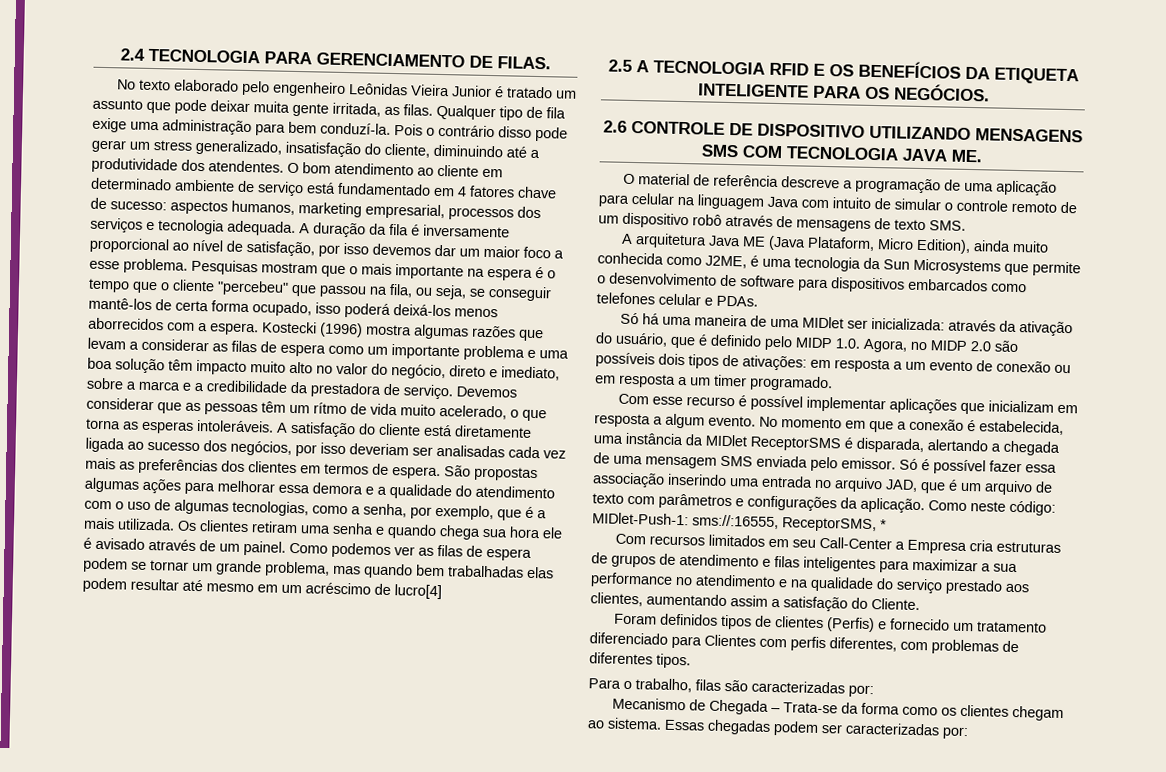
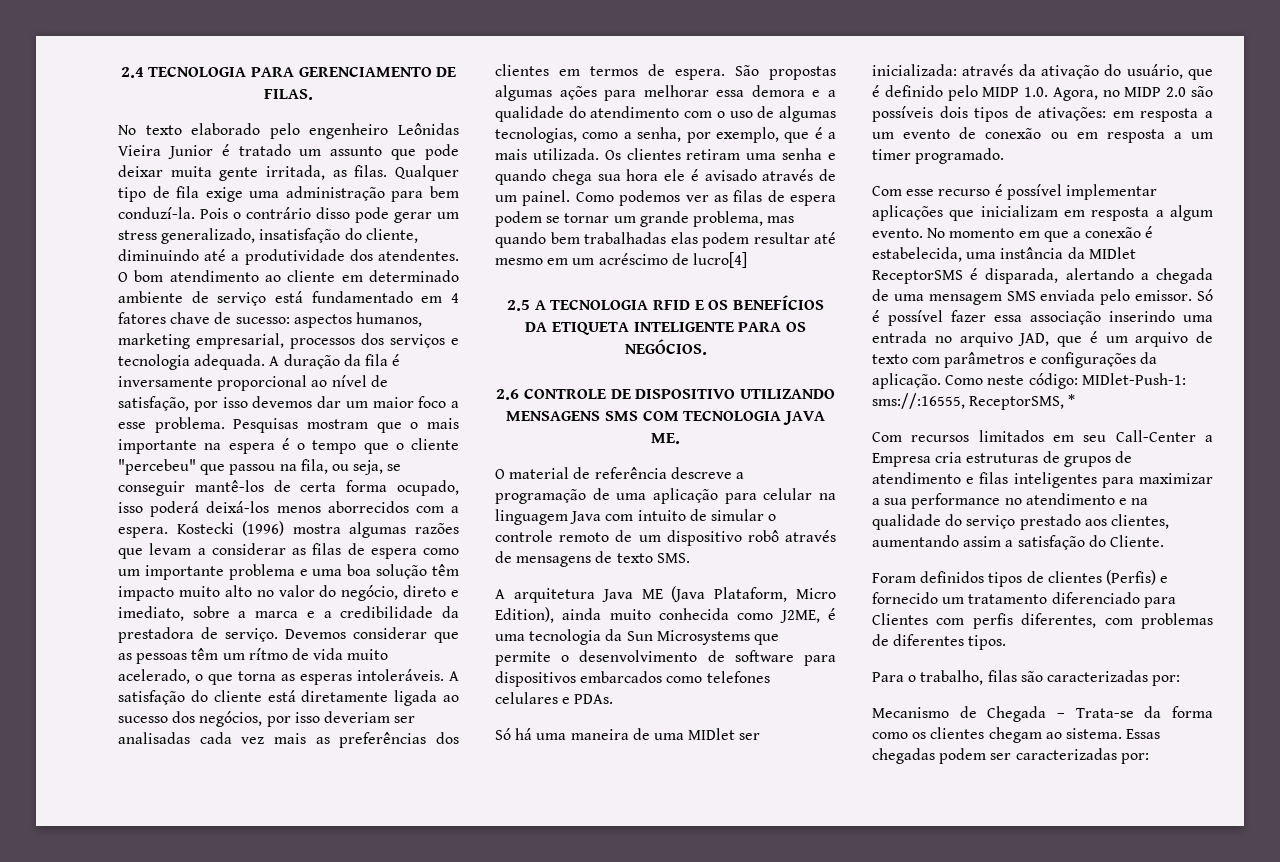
- A arquitetura Java ME (Java Plataform, Micro Edition), ainda muito conhecida como J2ME, é uma tecnologia da Sun Microsystems que permite o desenvolvimento de software para dispositivos embarcados como telefones celular e PDAs.
+ A arquitetura Java ME (Java Plataform, Micro Edition), ainda muito conhecida como J2ME, é uma tecnologia da Sun Microsystems que permite o desenvolvimento de software para dispositivos embarcados como telefones celulares e PDAs.

